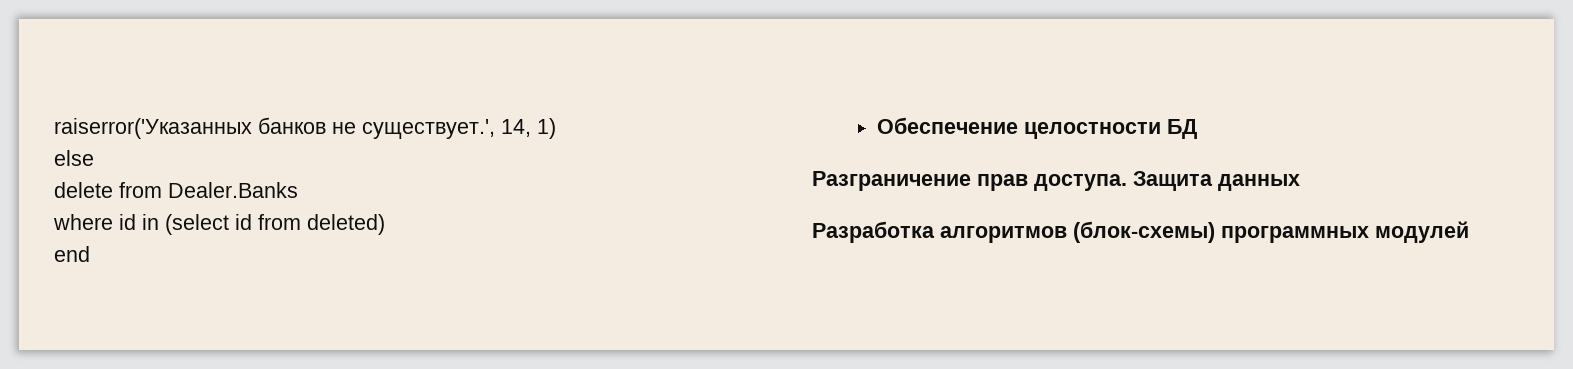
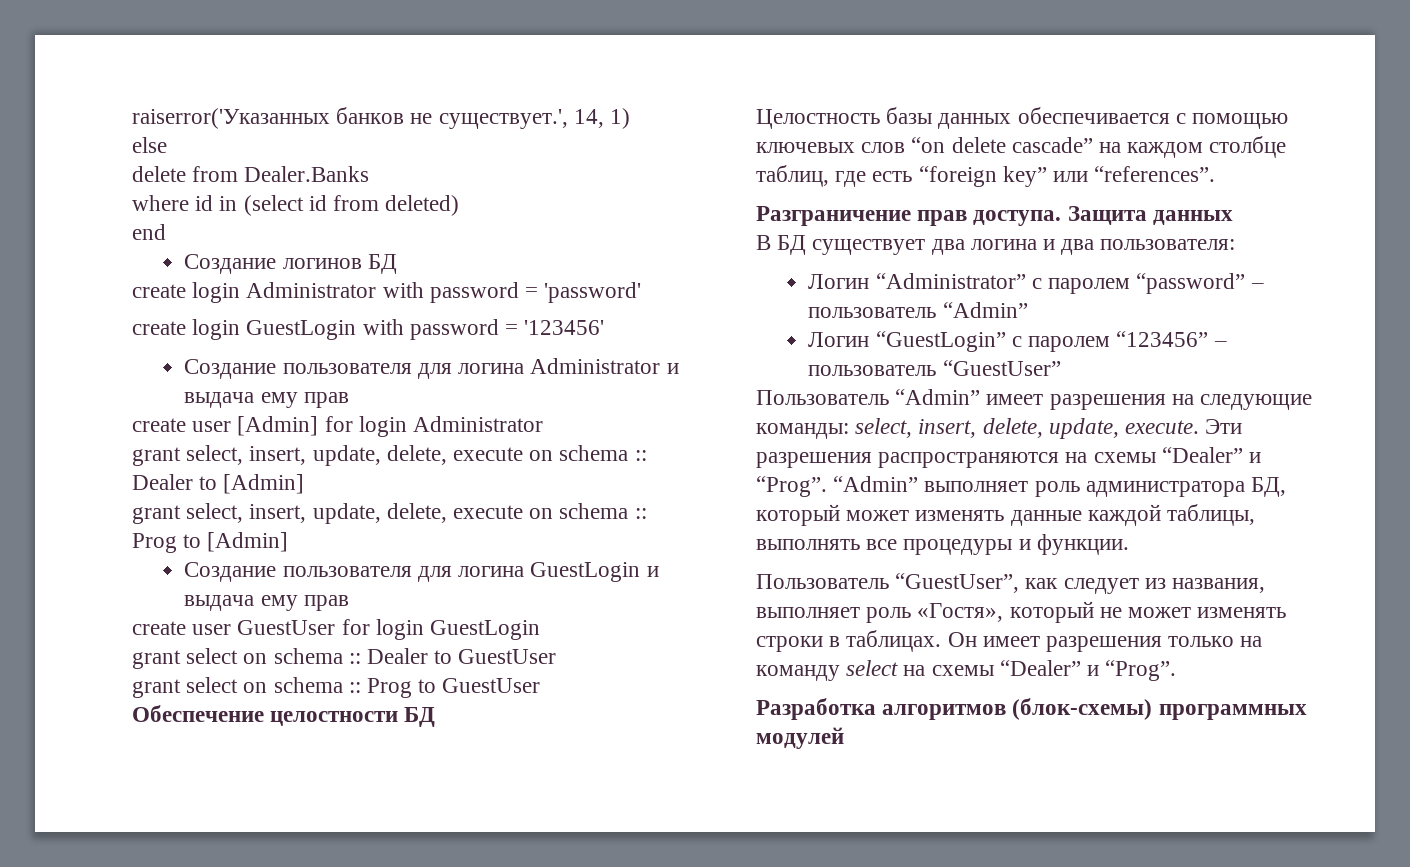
+ Создание логинов БД
+ create login Administrator with password = 'password'
+ create login GuestLogin with password = '123456'
+ Создание пользователя для логина Administrator и выдача ему прав
+ create user [Admin] for login Administrator
+ grant select, insert, update, delete, execute on schema :: Dealer to [Admin]
+ grant select, insert, update, delete, execute on schema :: Prog to [Admin]
+ Создание пользователя для логина GuestLogin и выдача ему прав
+ create user GuestUser for login GuestLogin
+ grant select on schema :: Dealer to GuestUser
+ grant select on schema :: Prog to GuestUser
  Обеспечение целостности БД
+ Целостность базы данных обеспечивается с помощью ключевых слов “on delete cascade” на каждом столбце таблиц, где есть “foreign key” или “references”.
+ В БД существует два логина и два пользователя:
+ Логин “Administrator” с паролем “password” – пользователь “Admin”
+ Логин “GuestLogin” с паролем “123456” – пользователь “GuestUser”
+ Пользователь “Admin” имеет разрешения на следующие команды: select, insert, delete, update, execute. Эти разрешения распространяются на схемы “Dealer” и “Prog”. “Admin” выполняет роль администратора БД, который может изменять данные каждой таблицы, выполнять все процедуры и функции.
+ Пользователь “GuestUser”, как следует из названия, выполняет роль «Гостя», который не может изменять строки в таблицах. Он имеет разрешения только на команду select на схемы “Dealer” и “Prog”.

